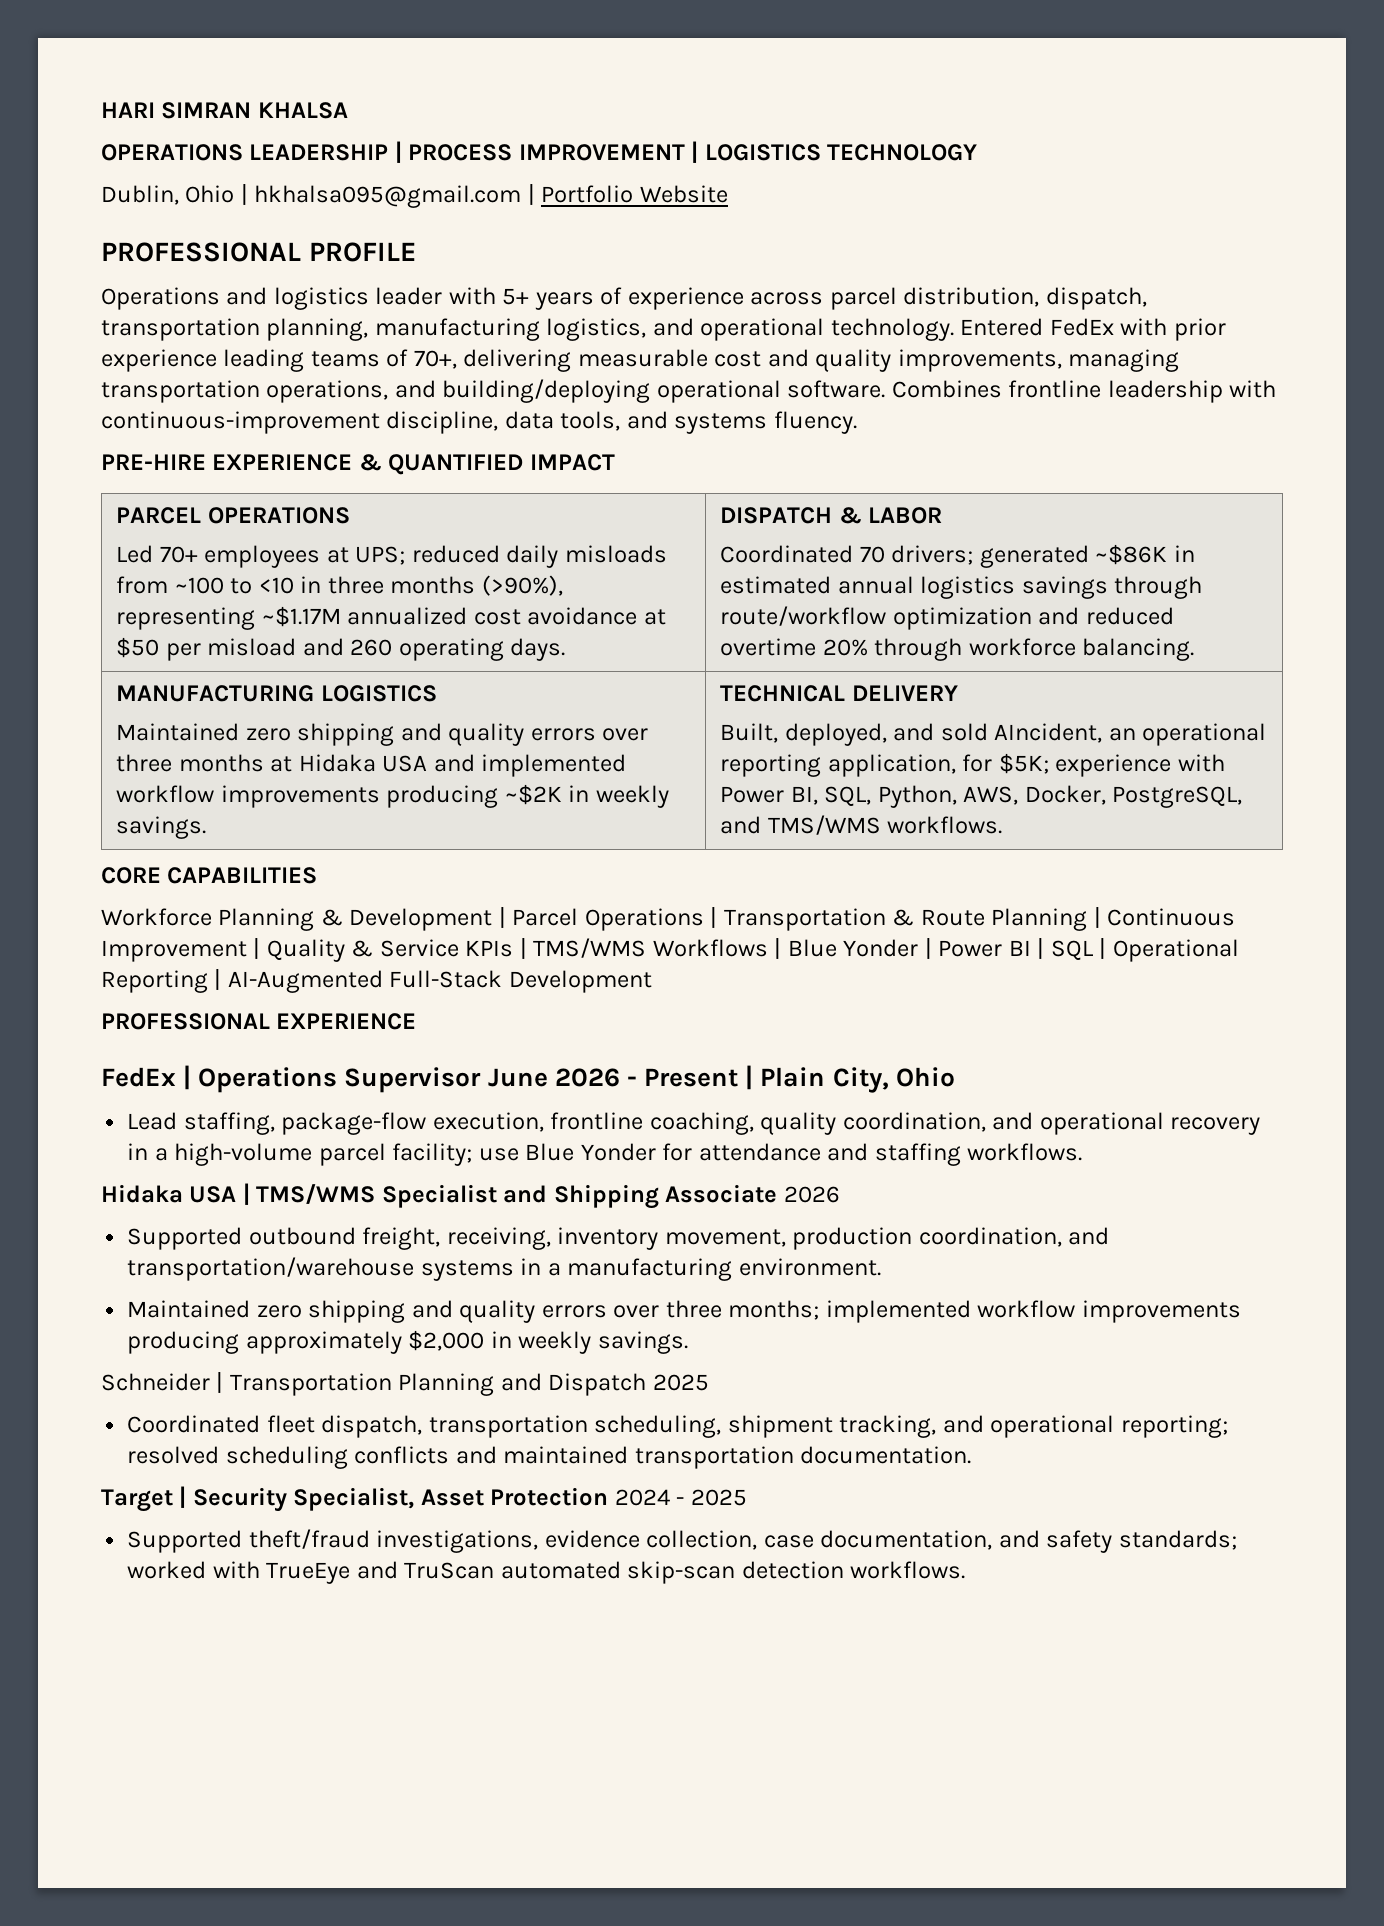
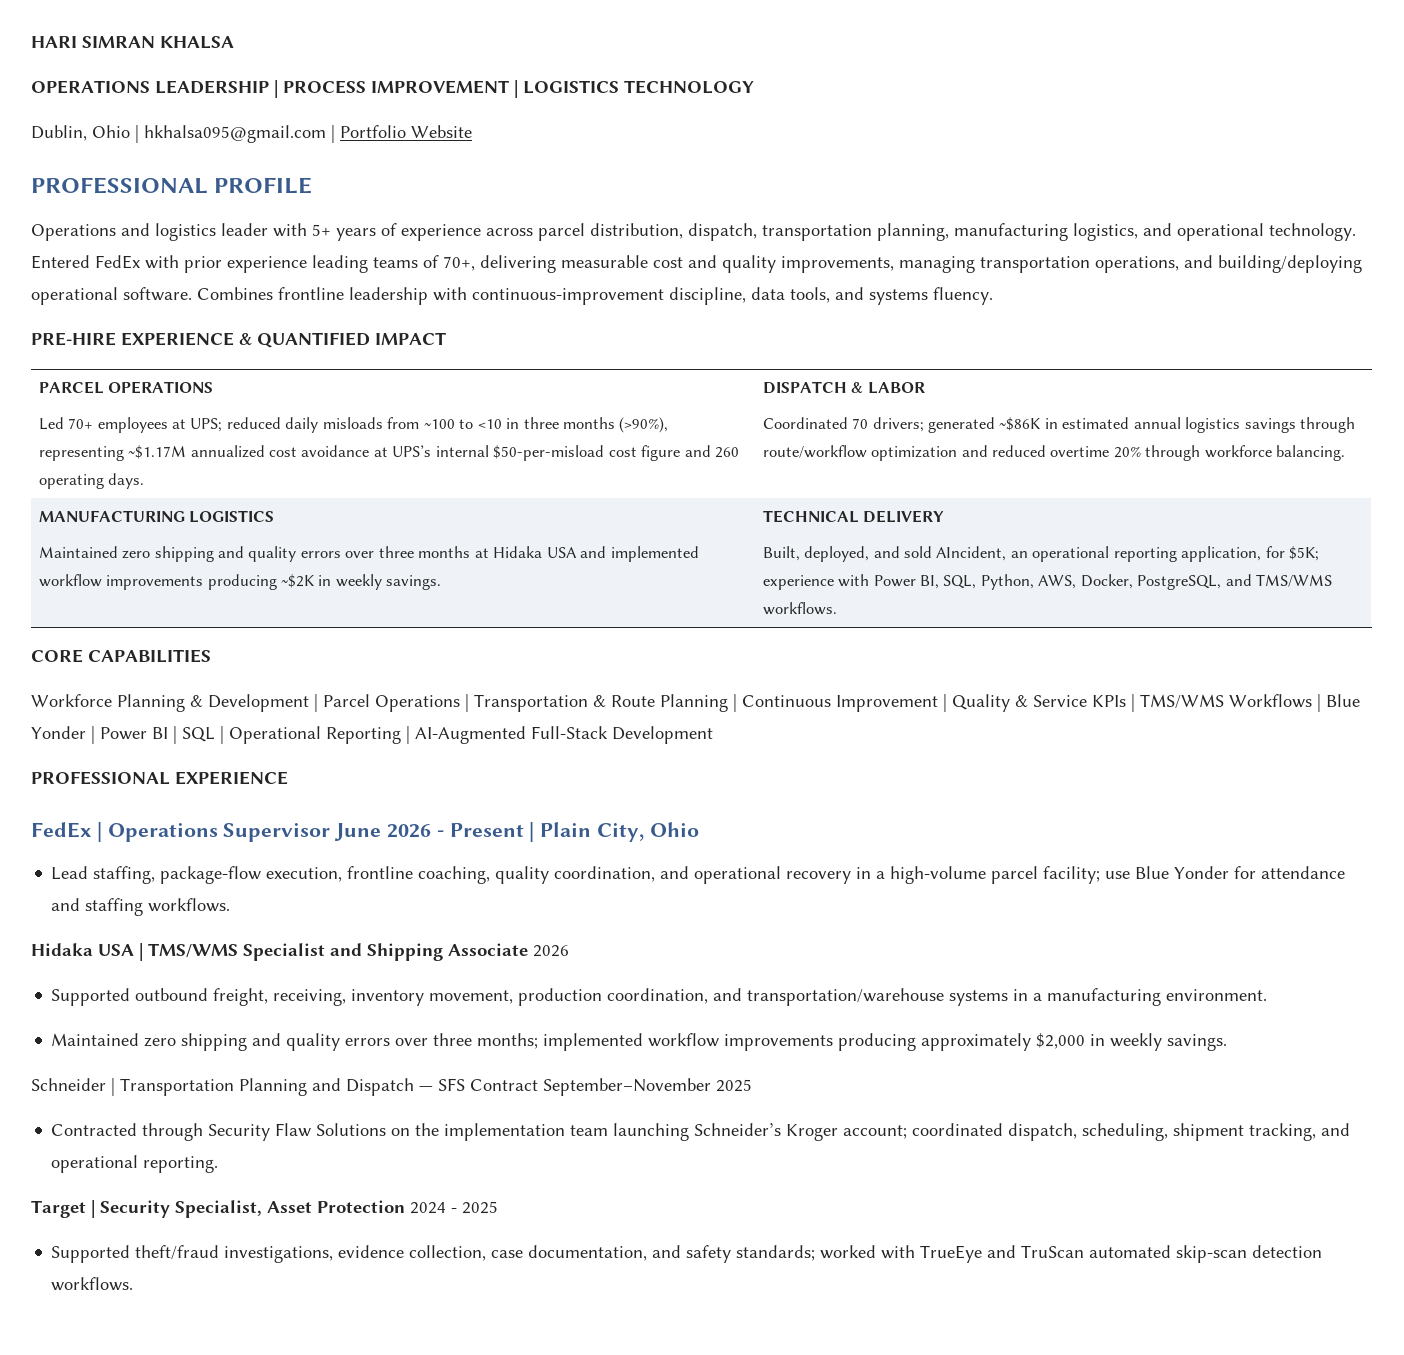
- Led 70+ employees at UPS; reduced daily misloads from ~100 to <10 in three months (>90%), representing ~$1.17M annualized cost avoidance at $50 per misload and 260 operating days.
+ Led 70+ employees at UPS; reduced daily misloads from ~100 to <10 in three months (>90%), representing ~$1.17M annualized cost avoidance at UPS’s internal $50-per-misload cost figure and 260 operating days.
- Schneider | Transportation Planning and Dispatch 2025
- Coordinated fleet dispatch, transportation scheduling, shipment tracking, and operational reporting; resolved scheduling conflicts and maintained transportation documentation.
+ Schneider | Transportation Planning and Dispatch — SFS Contract September–November 2025
+ Contracted through Security Flaw Solutions on the implementation team launching Schneider’s Kroger account; coordinated dispatch, scheduling, shipment tracking, and operational reporting.

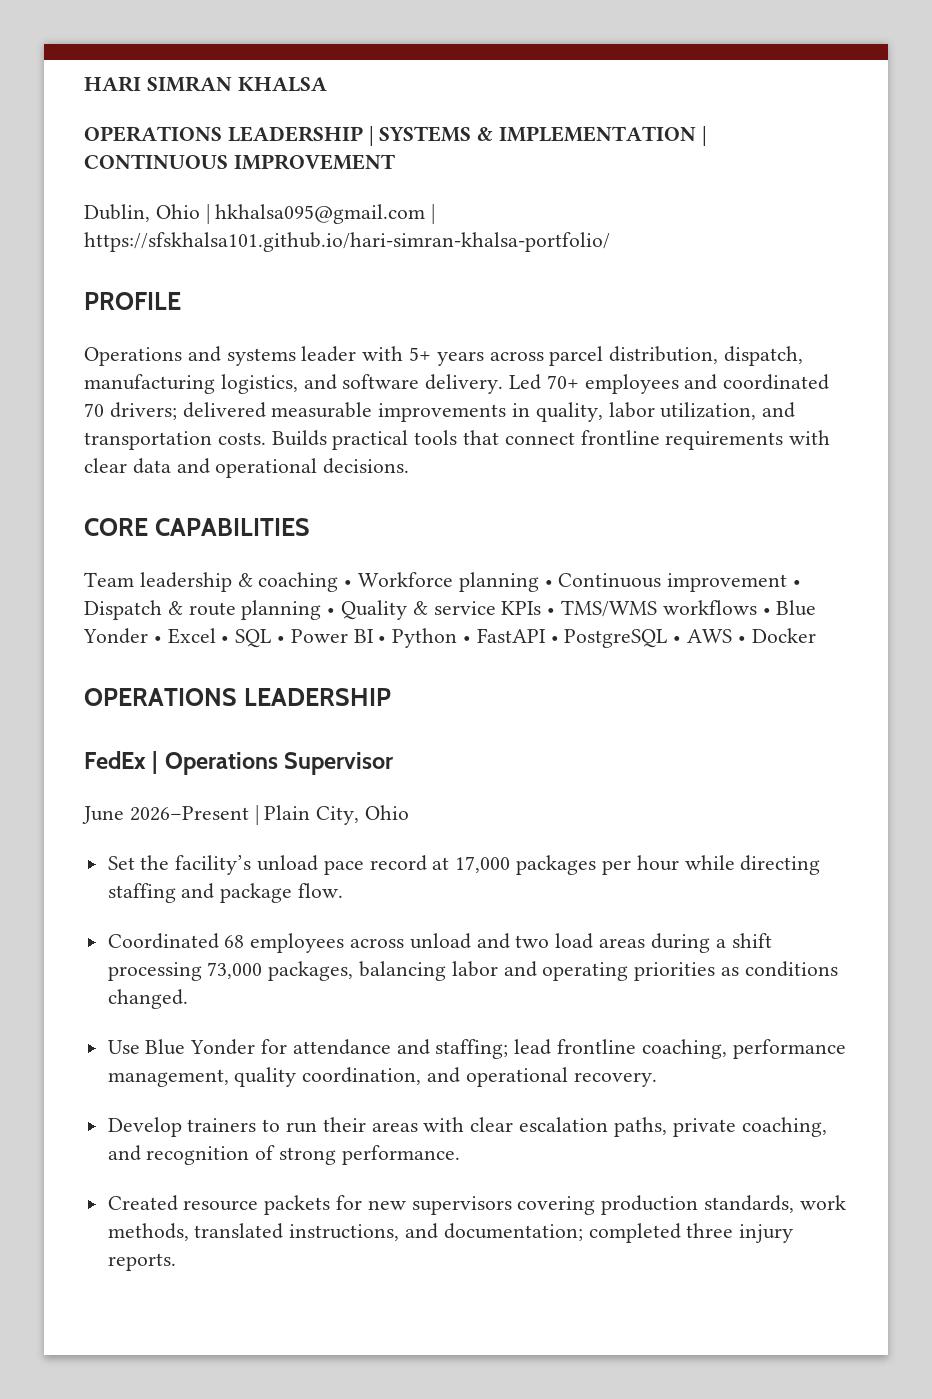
- OPERATIONS LEADERSHIP | PROCESS IMPROVEMENT | LOGISTICS TECHNOLOGY
+ OPERATIONS LEADERSHIP | SYSTEMS & IMPLEMENTATION | CONTINUOUS IMPROVEMENT
- Dublin, Ohio | hkhalsa095@gmail.com | Portfolio Website
- PROFESSIONAL PROFILE
+ Dublin, Ohio | hkhalsa095@gmail.com | https://sfskhalsa101.github.io/hari-simran-khalsa-portfolio/
+ PROFILE
- Operations and logistics leader with 5+ years of experience across parcel distribution, dispatch, transportation planning, manufacturing logistics, and operational technology. Entered FedEx with prior experience leading teams of 70+, delivering measurable cost and quality improvements, managing transportation operations, and building/deploying operational software. Combines frontline leadership with continuous-improvement discipline, data tools, and systems fluency.
- PRE-HIRE EXPERIENCE & QUANTIFIED IMPACT
- PARCEL OPERATIONS
- Led 70+ employees at UPS; reduced daily misloads from ~100 to <10 in three months (>90%), representing ~$1.17M annualized cost avoidance at UPS’s internal $50-per-misload cost figure and 260 operating days. | DISPATCH & LABOR
- Coordinated 70 drivers; generated ~$86K in estimated annual logistics savings through route/workflow optimization and reduced overtime 20% through workforce balancing.
- MANUFACTURING LOGISTICS
- Maintained zero shipping and quality errors over three months at Hidaka USA and implemented workflow improvements producing ~$2K in weekly savings. | TECHNICAL DELIVERY
- Built, deployed, and sold AIncident, an operational reporting application, for $5K; experience with Power BI, SQL, Python, AWS, Docker, PostgreSQL, and TMS/WMS workflows.
+ Operations and systems leader with 5+ years across parcel distribution, dispatch, manufacturing logistics, and software delivery. Led 70+ employees and coordinated 70 drivers; delivered measurable improvements in quality, labor utilization, and transportation costs. Builds practical tools that connect frontline requirements with clear data and operational decisions.
  CORE CAPABILITIES
- Workforce Planning & Development | Parcel Operations | Transportation & Route Planning | Continuous Improvement | Quality & Service KPIs | TMS/WMS Workflows | Blue Yonder | Power BI | SQL | Operational Reporting | AI-Augmented Full-Stack Development
- PROFESSIONAL EXPERIENCE
+ Team leadership & coaching • Workforce planning • Continuous improvement • Dispatch & route planning • Quality & service KPIs • TMS/WMS workflows • Blue Yonder • Excel • SQL • Power BI • Python • FastAPI • PostgreSQL • AWS • Docker
+ OPERATIONS LEADERSHIP
- FedEx | Operations Supervisor June 2026 - Present | Plain City, Ohio
+ FedEx | Operations Supervisor
+ June 2026–Present | Plain City, Ohio
- Lead staffing, package-flow execution, frontline coaching, quality coordination, and operational recovery in a high-volume parcel facility; use Blue Yonder for attendance and staffing workflows.
- Hidaka USA | TMS/WMS Specialist and Shipping Associate 2026
- Supported outbound freight, receiving, inventory movement, production coordination, and transportation/warehouse systems in a manufacturing environment.
- Maintained zero shipping and quality errors over three months; implemented workflow improvements producing approximately $2,000 in weekly savings.
- Schneider | Transportation Planning and Dispatch — SFS Contract September–November 2025
- Contracted through Security Flaw Solutions on the implementation team launching Schneider’s Kroger account; coordinated dispatch, scheduling, shipment tracking, and operational reporting.
- Target | Security Specialist, Asset Protection 2024 - 2025
- Supported theft/fraud investigations, evidence collection, case documentation, and safety standards; worked with TrueEye and TruScan automated skip-scan detection workflows.
+ Set the facility’s unload pace record at 17,000 packages per hour while directing staffing and package flow.
+ Coordinated 68 employees across unload and two load areas during a shift processing 73,000 packages, balancing labor and operating priorities as conditions changed.
+ Use Blue Yonder for attendance and staffing; lead frontline coaching, performance management, quality coordination, and operational recovery.
+ Develop trainers to run their areas with clear escalation paths, private coaching, and recognition of strong performance.
+ Created resource packets for new supervisors covering production standards, work methods, translated instructions, and documentation; completed three injury reports.

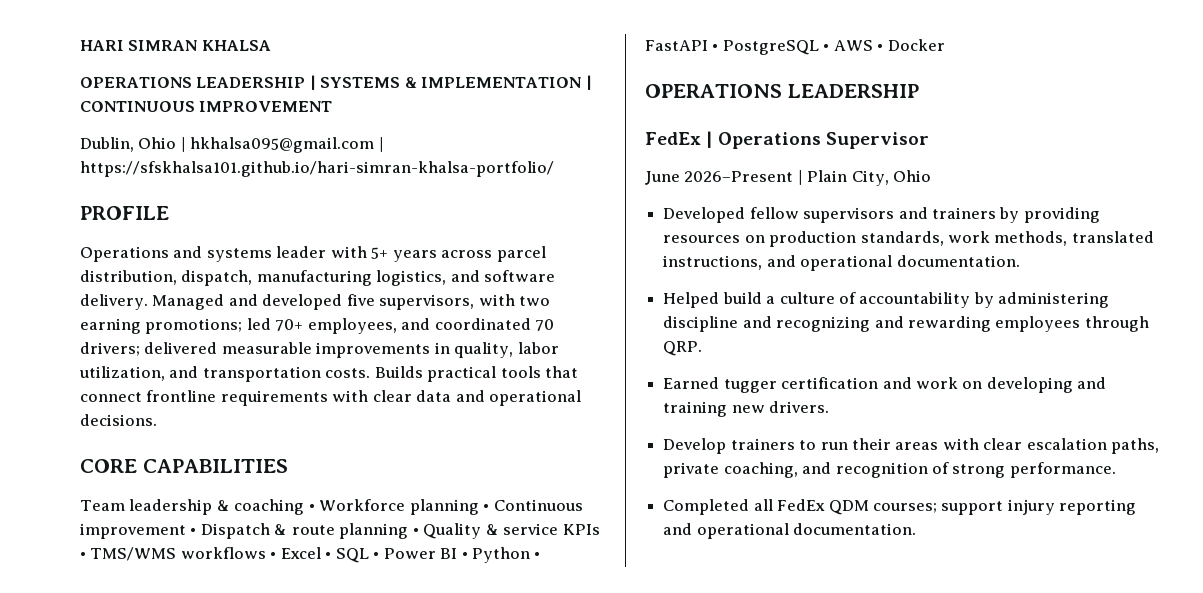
- Led 70+ employees and coordinated 70 drivers; delivered measurable improvements in quality, labor utilization, and transportation costs.
+ Managed and developed five supervisors, with two earning promotions; led 70+ employees, and coordinated 70 drivers; delivered measurable improvements in quality, labor utilization, and transportation costs.
- Team leadership & coaching • Workforce planning • Continuous improvement • Dispatch & route planning • Quality & service KPIs • TMS/WMS workflows • Blue Yonder • Excel • SQL • Power BI • Python • FastAPI • PostgreSQL • AWS • Docker
+ Team leadership & coaching • Workforce planning • Continuous improvement • Dispatch & route planning • Quality & service KPIs • TMS/WMS workflows • Excel • SQL • Power BI • Python • FastAPI • PostgreSQL • AWS • Docker
- Set the facility’s unload pace record at 17,000 packages per hour while directing staffing and package flow.
- Coordinated 68 employees across unload and two load areas during a shift processing 73,000 packages, balancing labor and operating priorities as conditions changed.
- Use Blue Yonder for attendance and staffing; lead frontline coaching, performance management, quality coordination, and operational recovery.
+ Developed fellow supervisors and trainers by providing resources on production standards, work methods, translated instructions, and operational documentation.
+ Helped build a culture of accountability by administering discipline and recognizing and rewarding employees through QRP.
+ Earned tugger certification and work on developing and training new drivers.
- Created resource packets for new supervisors covering production standards, work methods, translated instructions, and documentation; completed three injury reports.
+ Completed all FedEx QDM courses; support injury reporting and operational documentation.

